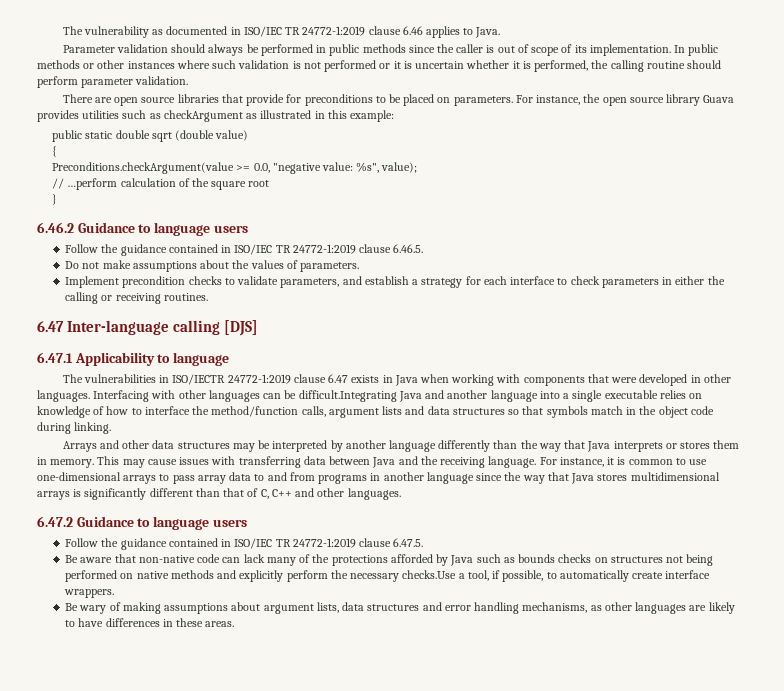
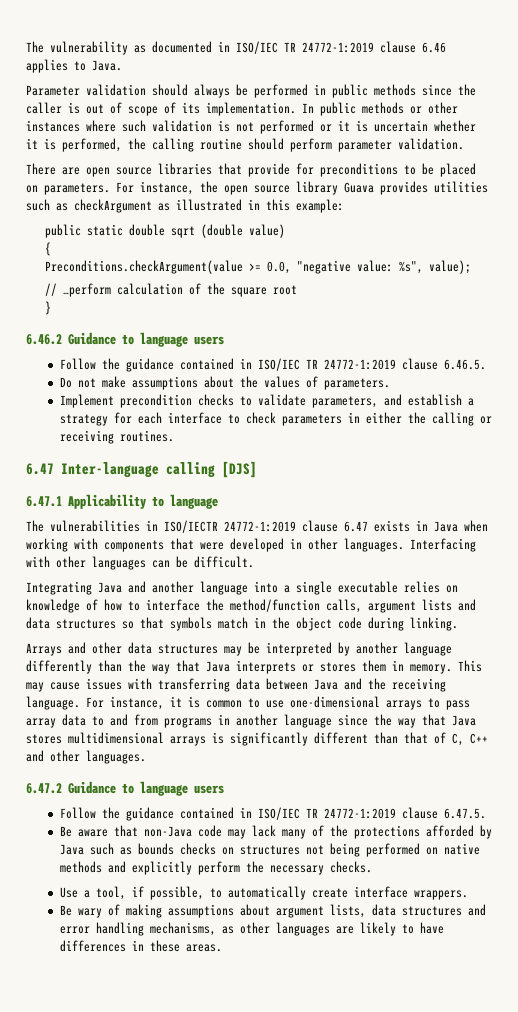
- Interfacing with other languages can be difficult.Integrating Java and another language into a single executable relies on knowledge of how to interface the method/function calls, argument lists and data structures so that symbols match in the object code during linking.
+ Interfacing with other languages can be difficult.
+ Integrating Java and another language into a single executable relies on knowledge of how to interface the method/function calls, argument lists and data structures so that symbols match in the object code during linking.
- Be aware that non-native code can lack many of the protections afforded by Java such as bounds checks on structures not being performed on native methods and explicitly perform the necessary checks.Use a tool, if possible, to automatically create interface wrappers.
+ Be aware that non-Java code may lack many of the protections afforded by Java such as bounds checks on structures not being performed on native methods and explicitly perform the necessary checks.
+ Use a tool, if possible, to automatically create interface wrappers.

